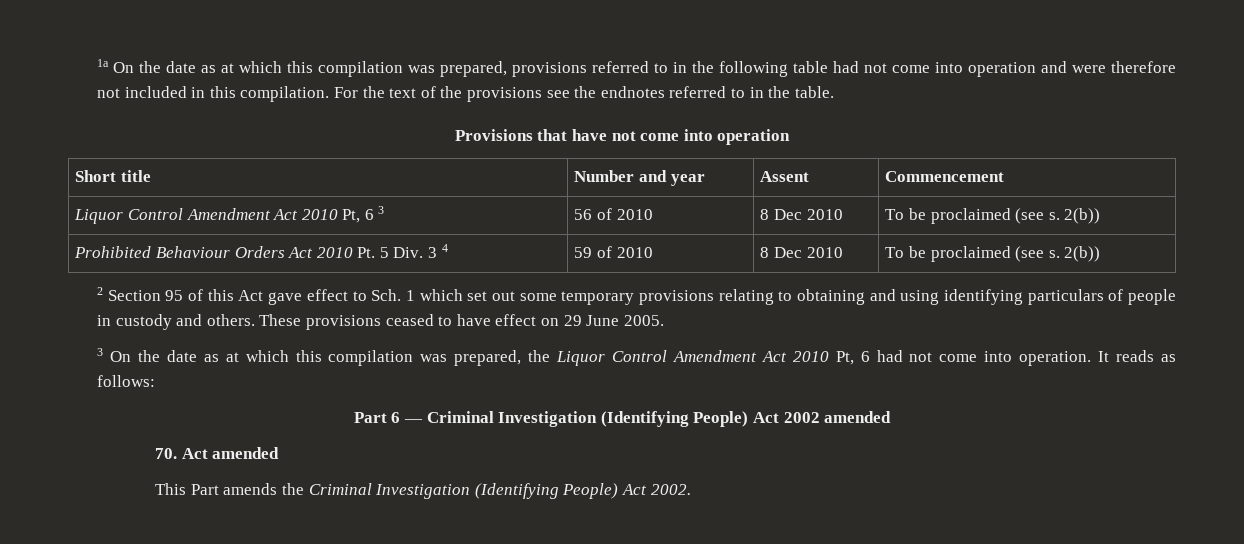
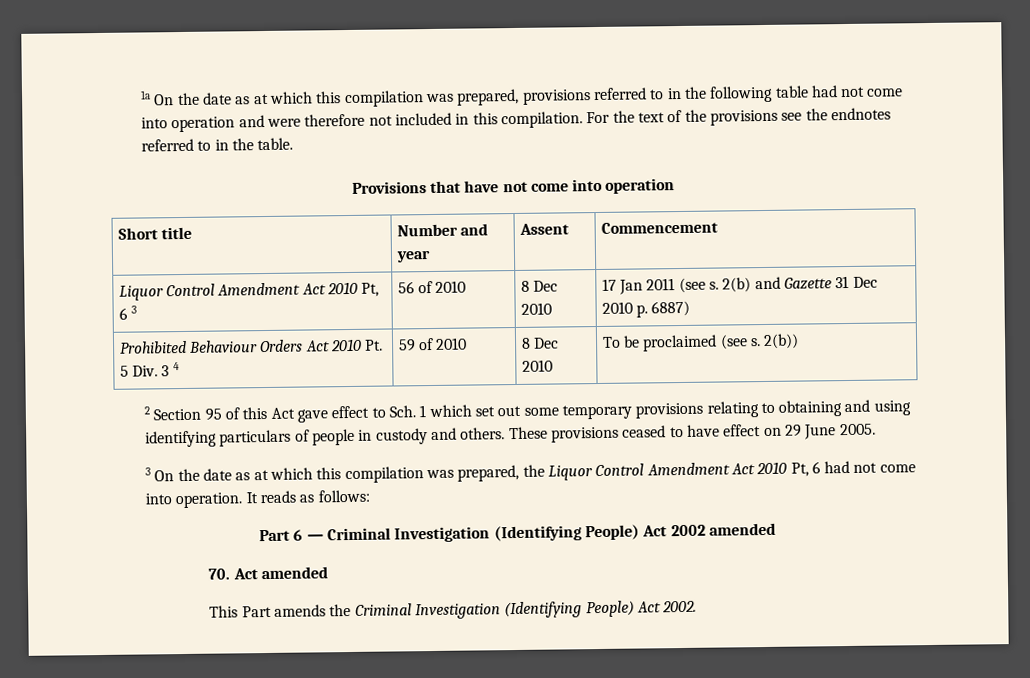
- Liquor Control Amendment Act 2010 Pt, 6 3 | 56 of 2010 | 8 Dec 2010 | To be proclaimed (see s. 2(b))
+ Liquor Control Amendment Act 2010 Pt, 6 3 | 56 of 2010 | 8 Dec 2010 | 17 Jan 2011 (see s. 2(b) and Gazette 31 Dec 2010 p. 6887)

